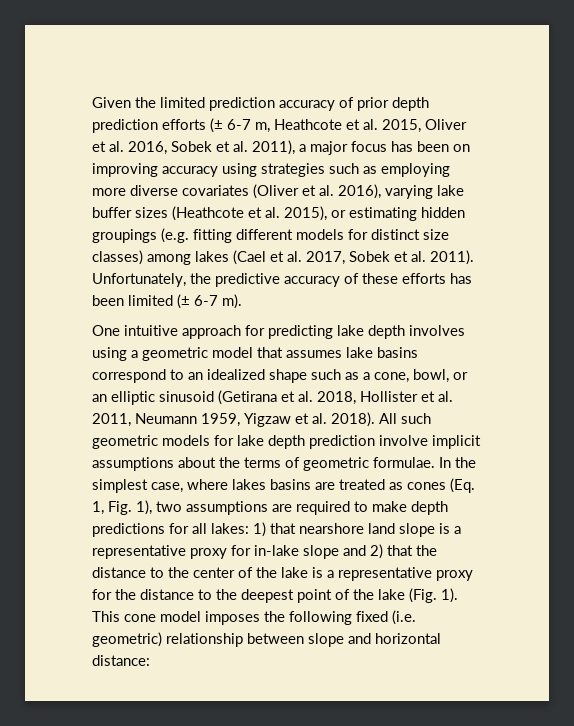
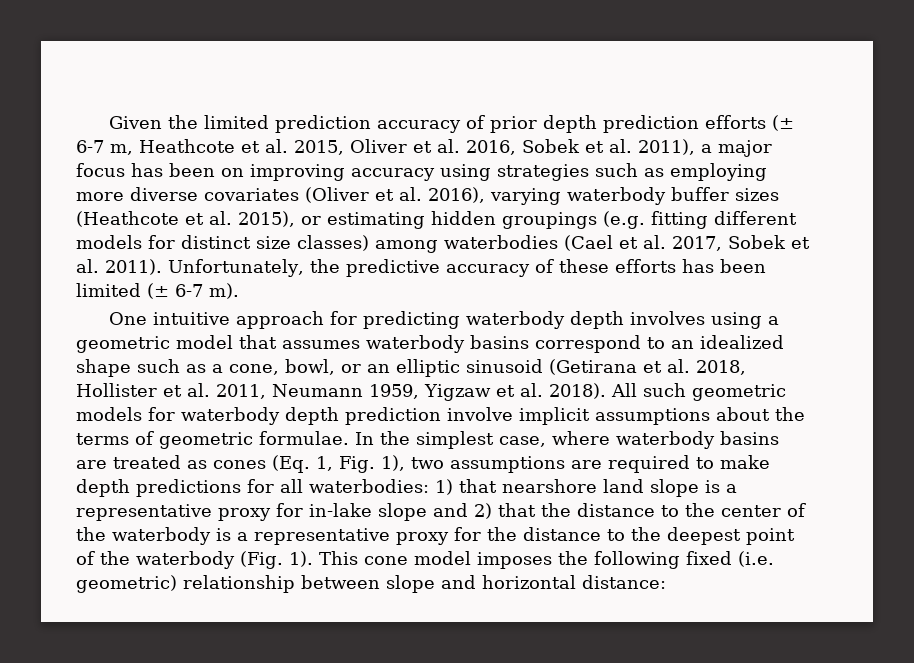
- Given the limited prediction accuracy of prior depth prediction efforts (± 6-7 m, Heathcote et al. 2015, Oliver et al. 2016, Sobek et al. 2011), a major focus has been on improving accuracy using strategies such as employing more diverse covariates (Oliver et al. 2016), varying lake buffer sizes (Heathcote et al. 2015), or estimating hidden groupings (e.g. fitting different models for distinct size classes) among lakes (Cael et al. 2017, Sobek et al. 2011).
+ Given the limited prediction accuracy of prior depth prediction efforts (± 6-7 m, Heathcote et al. 2015, Oliver et al. 2016, Sobek et al. 2011), a major focus has been on improving accuracy using strategies such as employing more diverse covariates (Oliver et al. 2016), varying waterbody buffer sizes (Heathcote et al. 2015), or estimating hidden groupings (e.g. fitting different models for distinct size classes) among waterbodies (Cael et al. 2017, Sobek et al. 2011).
- One intuitive approach for predicting lake depth involves using a geometric model that assumes lake basins correspond to an idealized shape such as a cone, bowl, or an elliptic sinusoid (Getirana et al. 2018, Hollister et al. 2011, Neumann 1959, Yigzaw et al. 2018).
+ One intuitive approach for predicting waterbody depth involves using a geometric model that assumes waterbody basins correspond to an idealized shape such as a cone, bowl, or an elliptic sinusoid (Getirana et al. 2018, Hollister et al. 2011, Neumann 1959, Yigzaw et al. 2018).
- All such geometric models for lake depth prediction involve implicit assumptions about the terms of geometric formulae.
+ All such geometric models for waterbody depth prediction involve implicit assumptions about the terms of geometric formulae.
- In the simplest case, where lakes basins are treated as cones (Eq. 1, Fig. 1), two assumptions are required to make depth predictions for all lakes:
+ In the simplest case, where waterbody basins are treated as cones (Eq. 1, Fig. 1), two assumptions are required to make depth predictions for all waterbodies:
- 1) that nearshore land slope is a representative proxy for in-lake slope and 2) that the distance to the center of the lake is a representative proxy for the distance to the deepest point of the lake (Fig. 1).
+ 1) that nearshore land slope is a representative proxy for in-lake slope and 2) that the distance to the center of the waterbody is a representative proxy for the distance to the deepest point of the waterbody (Fig. 1).

